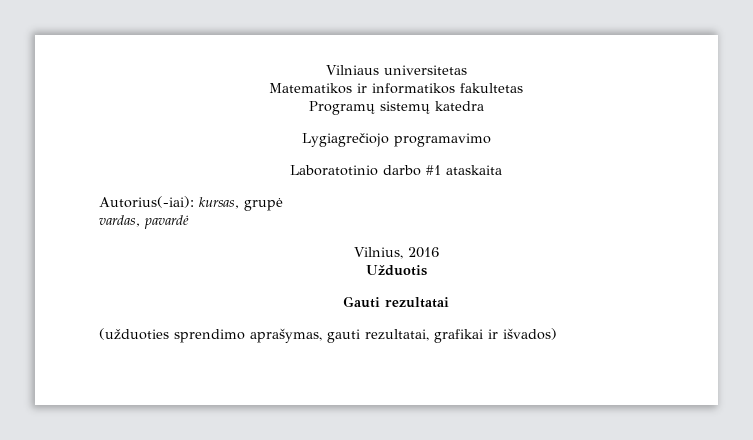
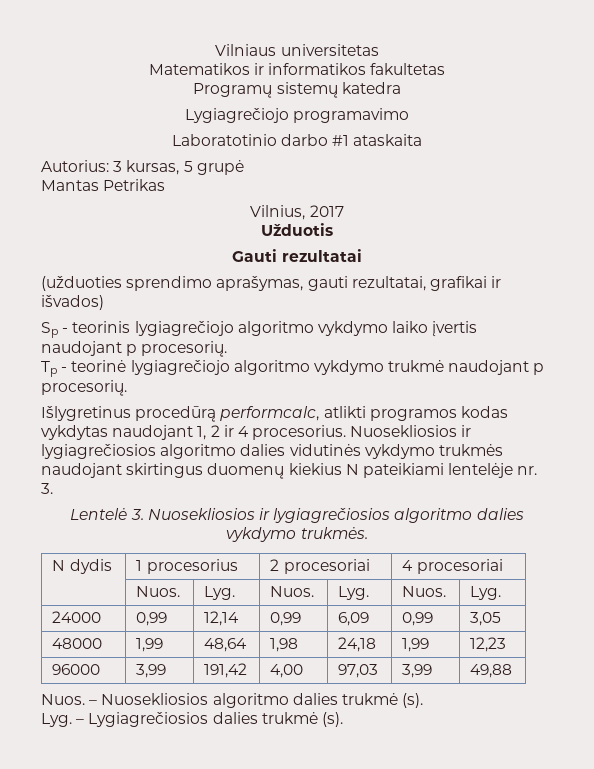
- Autorius(-iai): kursas, grupė
+ Autorius: 3 kursas, 5 grupė
- vardas, pavardė
+ Mantas Petrikas
- Vilnius, 2016
+ Vilnius, 2017
+ Sp - teorinis lygiagrečiojo algoritmo vykdymo laiko įvertis naudojant p procesorių.
+ Tp - teorinė lygiagrečiojo algoritmo vykdymo trukmė naudojant p procesorių.
+ Išlygretinus procedūrą performcalc, atlikti programos kodas vykdytas naudojant 1, 2 ir 4 procesorius. Nuosekliosios ir lygiagrečiosios algoritmo dalies vidutinės vykdymo trukmės naudojant skirtingus duomenų kiekius N pateikiami lentelėje nr. 3.
+ Lentelė 3. Nuosekliosios ir lygiagrečiosios algoritmo dalies vykdymo trukmės.
+ N dydis | 1 procesorius | 2 procesoriai | 4 procesoriai
+ | Nuos. | Lyg. | Nuos. | Lyg. | Nuos. | Lyg.
+ 24000 | 0,99 | 12,14 | 0,99 | 6,09 | 0,99 | 3,05
+ 48000 | 1,99 | 48,64 | 1,98 | 24,18 | 1,99 | 12,23
+ 96000 | 3,99 | 191,42 | 4,00 | 97,03 | 3,99 | 49,88
+ Nuos. – Nuosekliosios algoritmo dalies trukmė (s).
+ Lyg. – Lygiagrečiosios dalies trukmė (s).

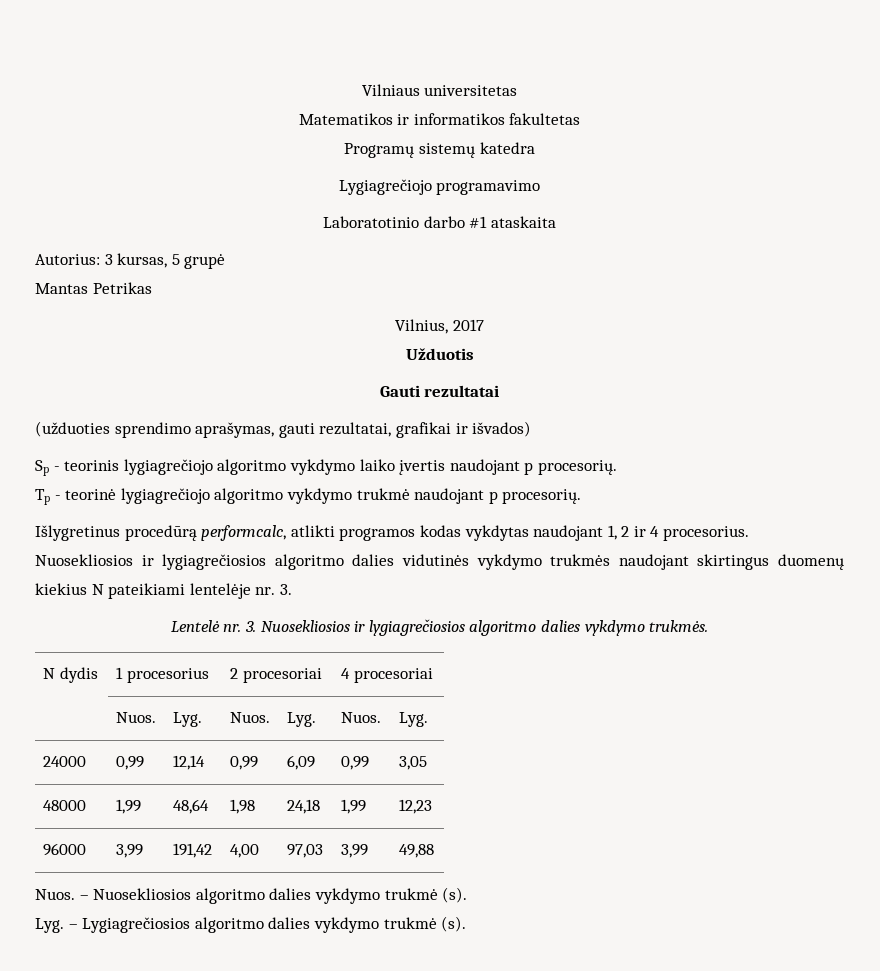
- Lentelė 3. Nuosekliosios ir lygiagrečiosios algoritmo dalies vykdymo trukmės.
+ Lentelė nr. 3. Nuosekliosios ir lygiagrečiosios algoritmo dalies vykdymo trukmės.
- – Nuosekliosios algoritmo dalies trukmė (s).
+ – Nuosekliosios algoritmo dalies vykdymo trukmė (s).
- Lyg. – Lygiagrečiosios dalies trukmė (s).
+ Lyg. – Lygiagrečiosios algoritmo dalies vykdymo trukmė (s).

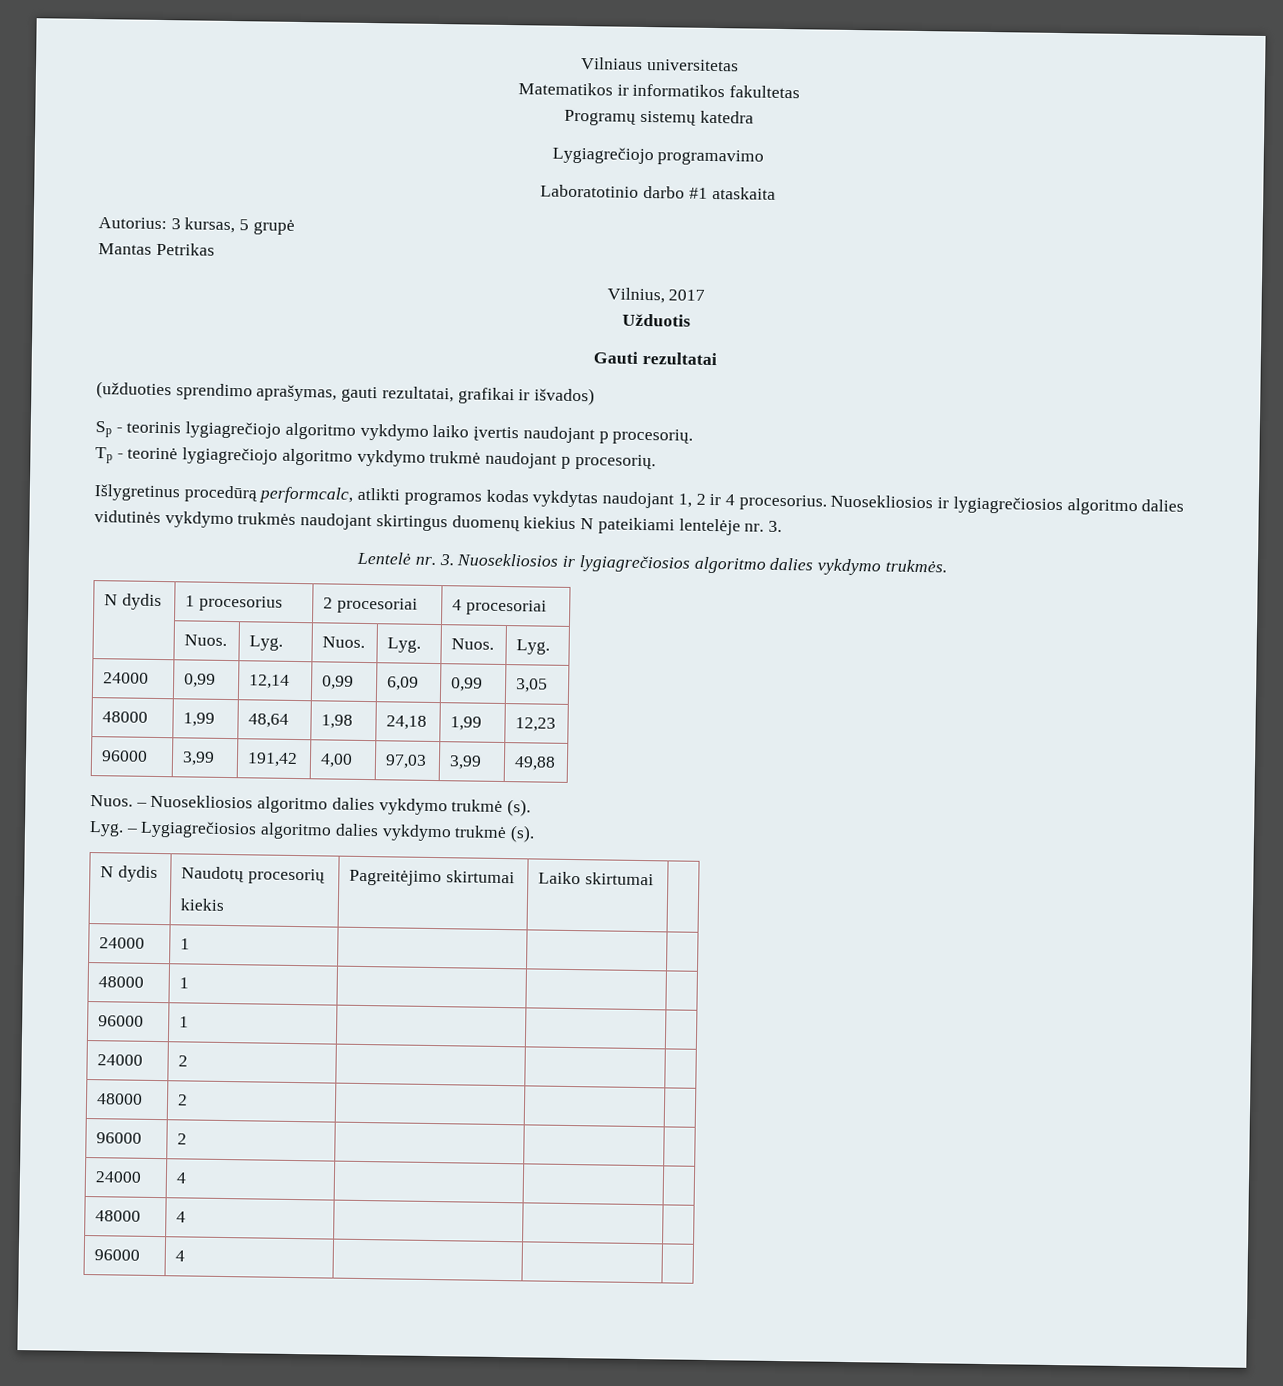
+ N dydis | Naudotų procesorių
+ kiekis | Pagreitėjimo skirtumai | Laiko skirtumai |
+ 24000 | 1 | | |
+ 48000 | 1 | | |
+ 96000 | 1 | | |
+ 24000 | 2 | | |
+ 48000 | 2 | | |
+ 96000 | 2 | | |
+ 24000 | 4 | | |
+ 48000 | 4 | | |
+ 96000 | 4 | | |

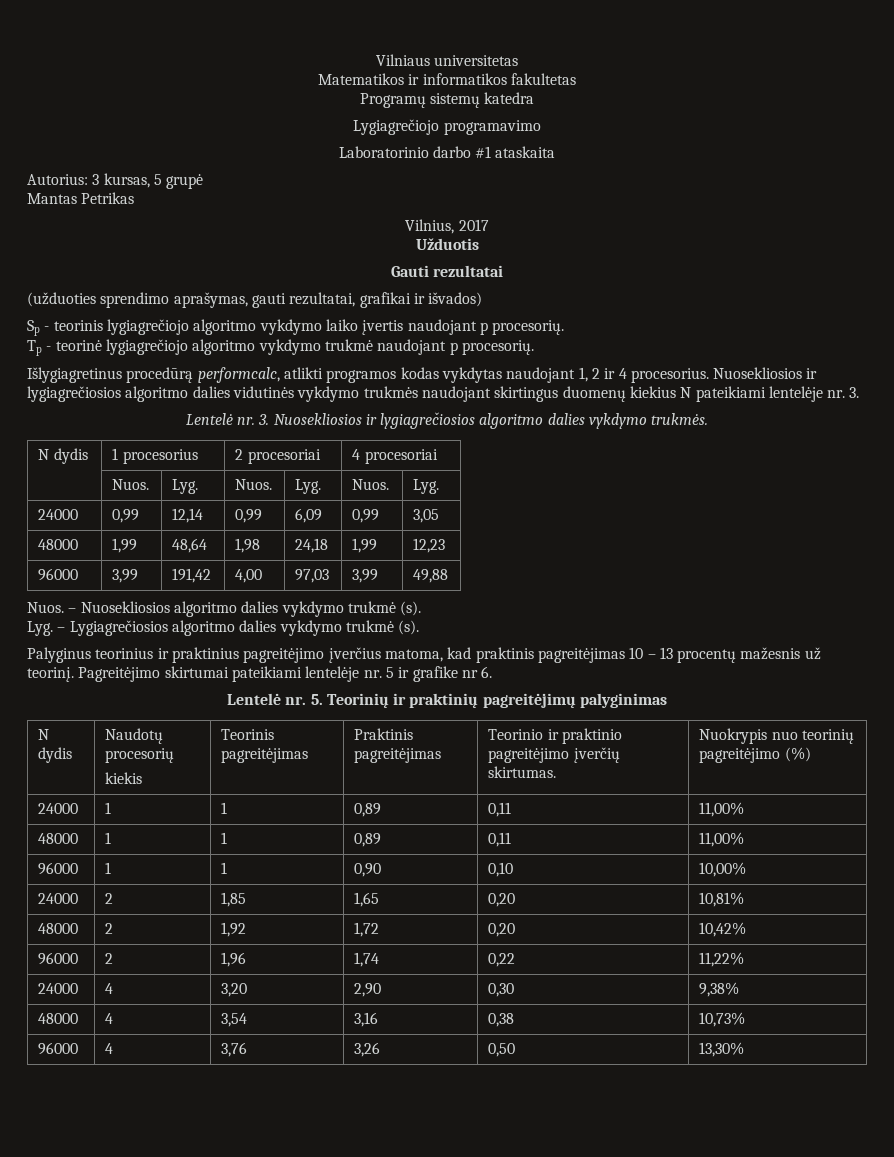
- Laboratotinio darbo #1 ataskaita
+ Laboratorinio darbo #1 ataskaita
- Išlygretinus procedūrą performcalc, atlikti programos kodas vykdytas naudojant 1, 2 ir 4 procesorius.
+ Išlygiagretinus procedūrą performcalc, atlikti programos kodas vykdytas naudojant 1, 2 ir 4 procesorius.
+ Palyginus teorinius ir praktinius pagreitėjimo įverčius matoma, kad praktinis pagreitėjimas 10 – 13 procentų mažesnis už teorinį. Pagreitėjimo skirtumai pateikiami lentelėje nr. 5 ir grafike nr 6.
+ Lentelė nr. 5. Teorinių ir praktinių pagreitėjimų palyginimas
  N dydis | Naudotų procesorių
- kiekis | Pagreitėjimo skirtumai | Laiko skirtumai |
- 24000 | 1 | | |
- 48000 | 1 | | |
- 96000 | 1 | | |
- 24000 | 2 | | |
- 48000 | 2 | | |
- 96000 | 2 | | |
- 24000 | 4 | | |
- 48000 | 4 | | |
- 96000 | 4 | | |
+ kiekis | Teorinis pagreitėjimas | Praktinis pagreitėjimas | Teorinio ir praktinio pagreitėjimo įverčių skirtumas. | Nuokrypis nuo teorinių pagreitėjimo (%)
+ 24000 | 1 | 1 | 0,89 | 0,11 | 11,00%
+ 48000 | 1 | 1 | 0,89 | 0,11 | 11,00%
+ 96000 | 1 | 1 | 0,90 | 0,10 | 10,00%
+ 24000 | 2 | 1,85 | 1,65 | 0,20 | 10,81%
+ 48000 | 2 | 1,92 | 1,72 | 0,20 | 10,42%
+ 96000 | 2 | 1,96 | 1,74 | 0,22 | 11,22%
+ 24000 | 4 | 3,20 | 2,90 | 0,30 | 9,38%
+ 48000 | 4 | 3,54 | 3,16 | 0,38 | 10,73%
+ 96000 | 4 | 3,76 | 3,26 | 0,50 | 13,30%

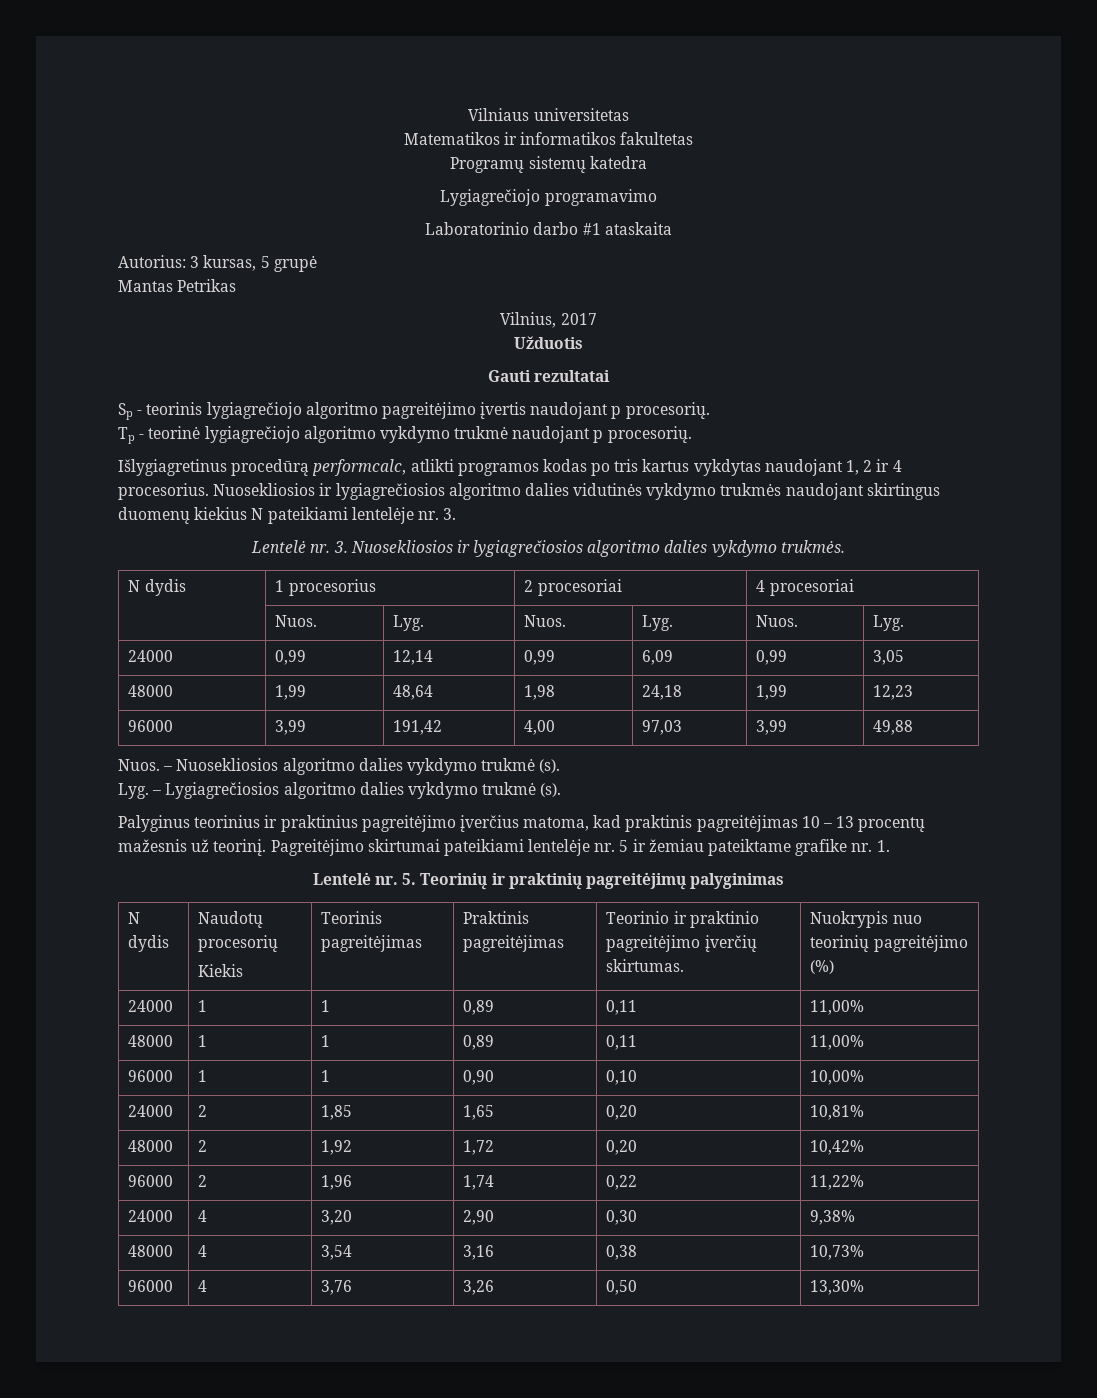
- (užduoties sprendimo aprašymas, gauti rezultatai, grafikai ir išvados)
- Sp - teorinis lygiagrečiojo algoritmo vykdymo laiko įvertis naudojant p procesorių.
+ Sp - teorinis lygiagrečiojo algoritmo pagreitėjimo įvertis naudojant p procesorių.
- Išlygiagretinus procedūrą performcalc, atlikti programos kodas vykdytas naudojant 1, 2 ir 4 procesorius.
+ Išlygiagretinus procedūrą performcalc, atlikti programos kodas po tris kartus vykdytas naudojant 1, 2 ir 4 procesorius.
- Pagreitėjimo skirtumai pateikiami lentelėje nr. 5 ir grafike nr 6.
+ Pagreitėjimo skirtumai pateikiami lentelėje nr. 5 ir žemiau pateiktame grafike nr. 1.
  N dydis | Naudotų procesorių
- kiekis | Teorinis pagreitėjimas | Praktinis pagreitėjimas | Teorinio ir praktinio pagreitėjimo įverčių skirtumas. | Nuokrypis nuo teorinių pagreitėjimo (%)
+ Kiekis | Teorinis pagreitėjimas | Praktinis pagreitėjimas | Teorinio ir praktinio pagreitėjimo įverčių skirtumas. | Nuokrypis nuo teorinių pagreitėjimo (%)

